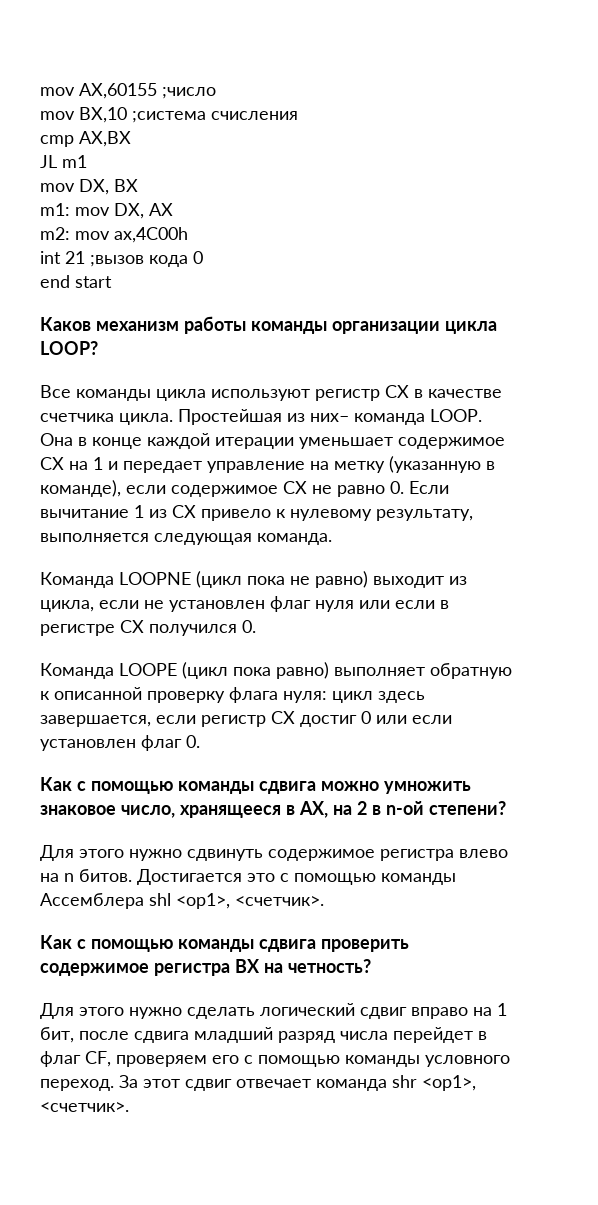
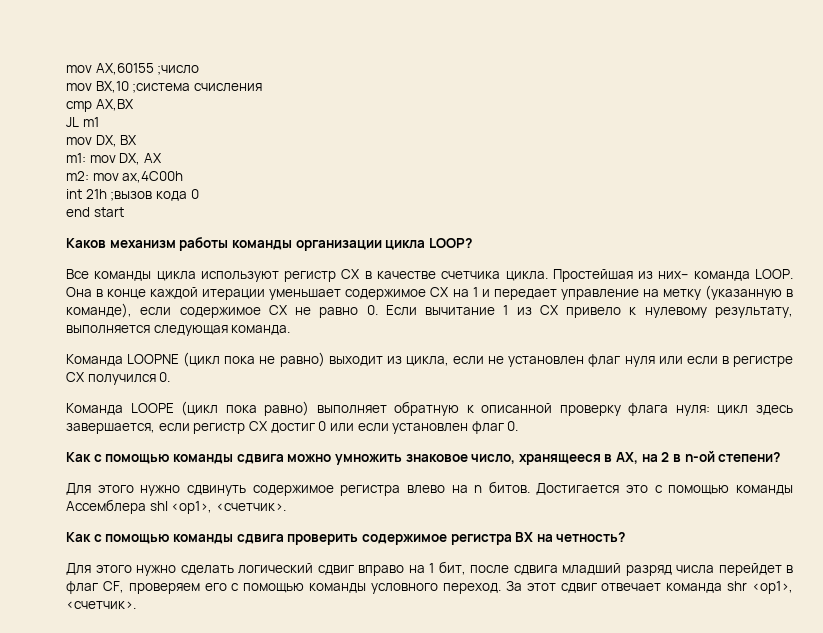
- int 21 ;вызов кода 0
+ int 21h ;вызов кода 0

